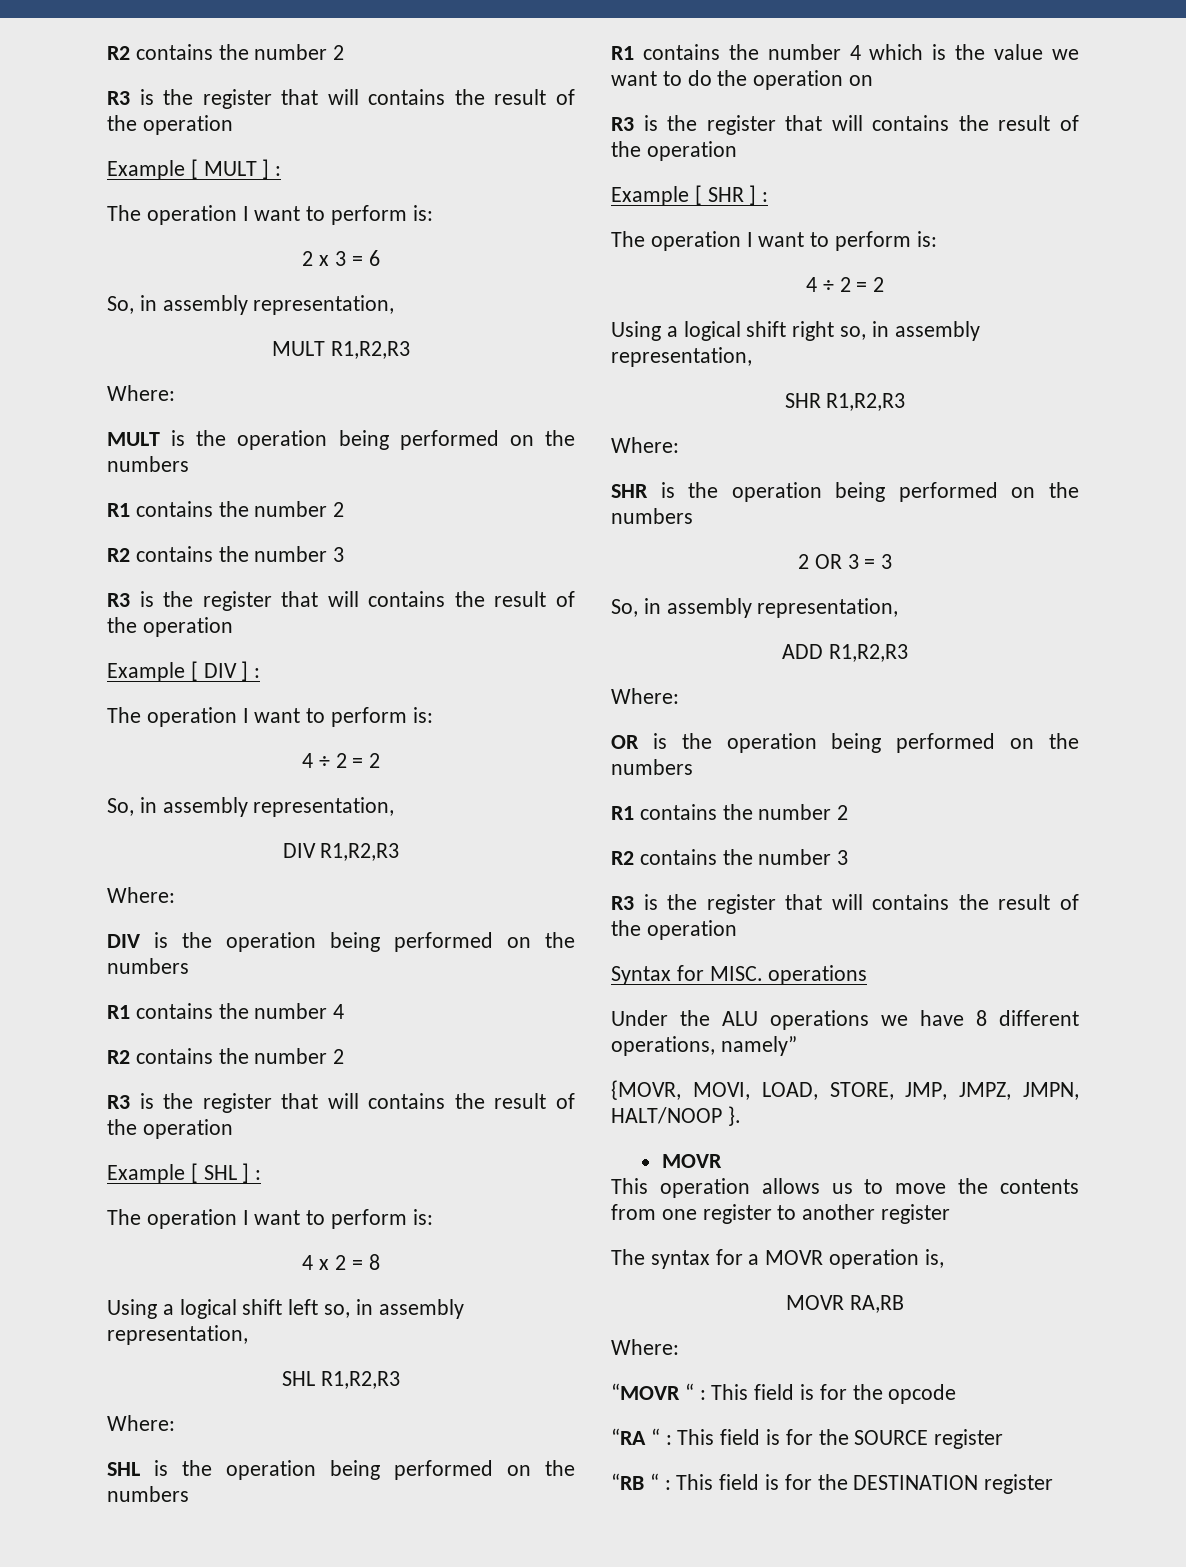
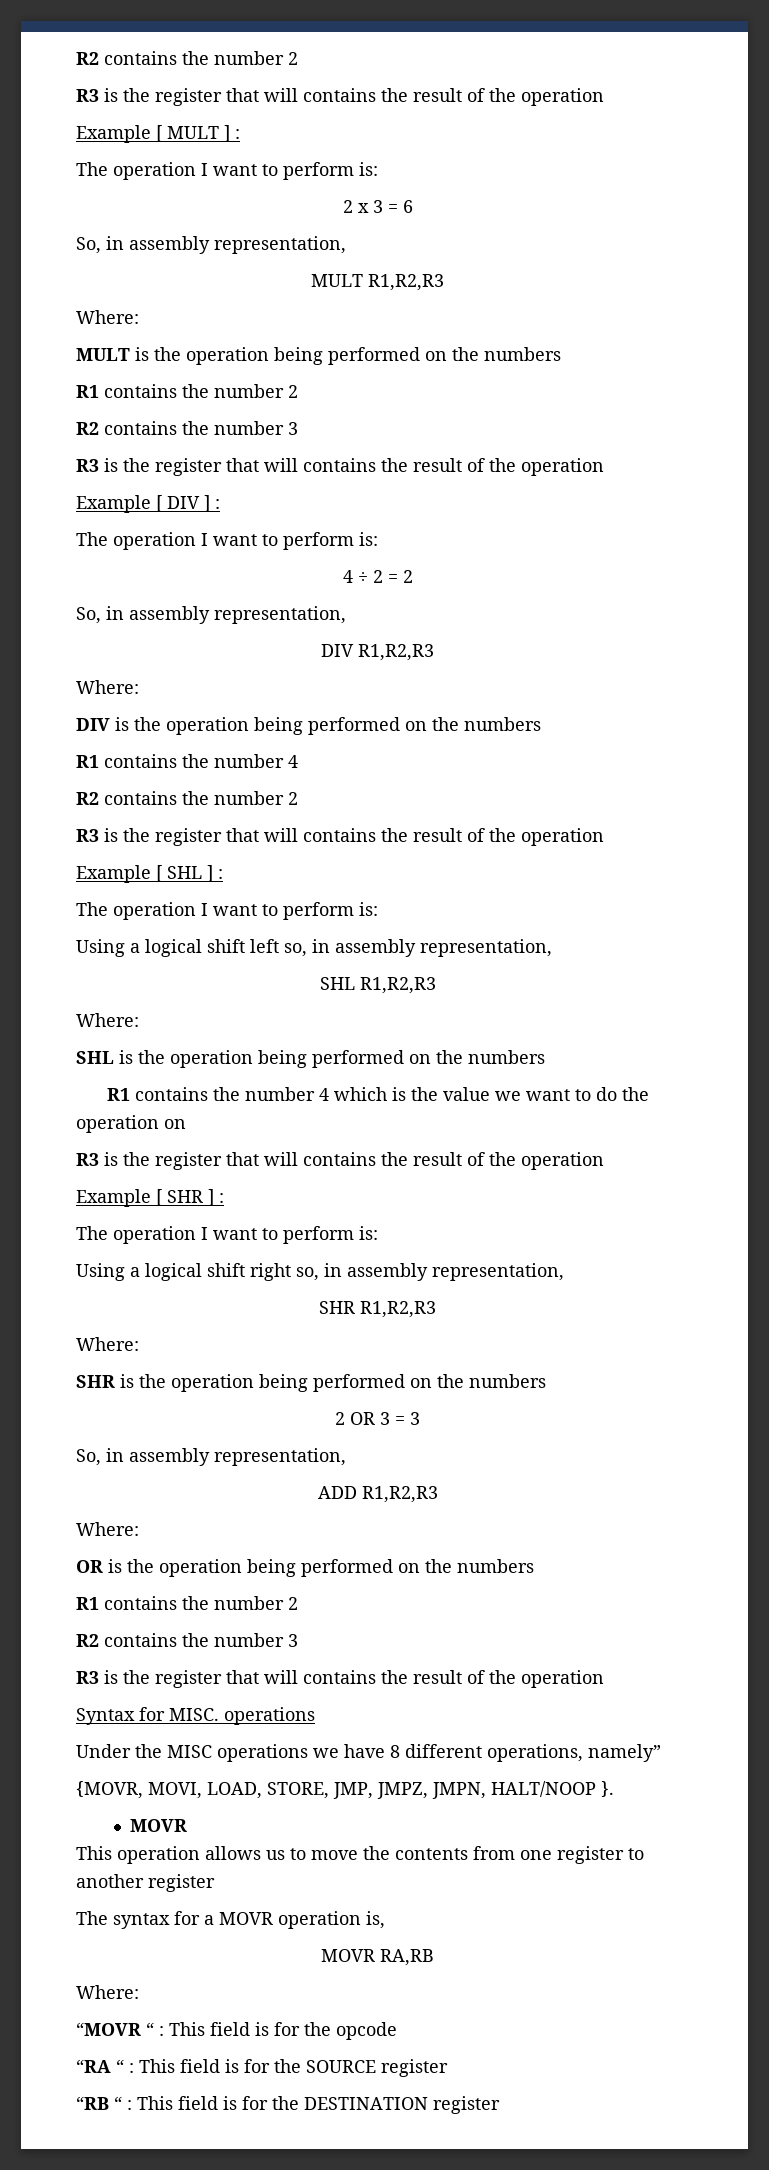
- 4 x 2 = 8
  Example [ SHR ] :
  The operation I want to perform is:
- 4 ÷ 2 = 2
- Under the ALU operations we have 8 different operations, namely”
+ Under the MISC operations we have 8 different operations, namely”

